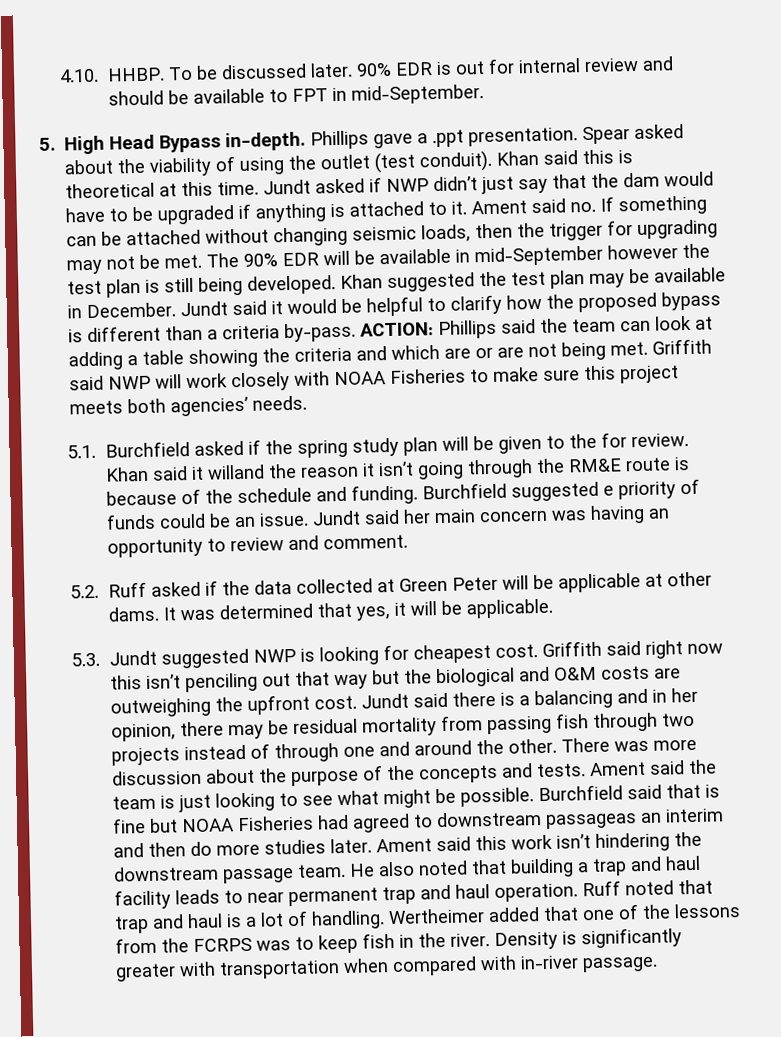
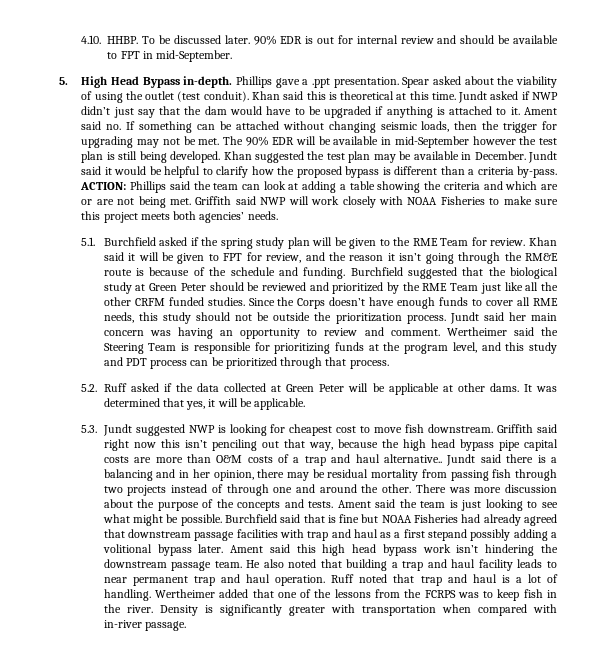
- 5.1. Burchfield asked if the spring study plan will be given to the for review.
+ 5.1. Burchfield asked if the spring study plan will be given to the RME Team for review.
- Khan said it willand the reason it isn’t going through the RM&E route is because of the schedule and funding.
+ Khan said it will be given to FPT for review, and the reason it isn’t going through the RM&E route is because of the schedule and funding.
- Burchfield suggested e priority of funds could be an issue.
+ Burchfield suggested that the biological study at Green Peter should be reviewed and prioritized by the RME Team just like all the other CRFM funded studies. Since the Corps doesn’t have enough funds to cover all RME needs, this study should not be outside the prioritization process.
+ Wertheimer said the Steering Team is responsible for prioritizing funds at the program level, and this study and PDT process can be prioritized through that process.
- 5.3. Jundt suggested NWP is looking for cheapest cost.
+ 5.3. Jundt suggested NWP is looking for cheapest cost to move fish downstream.
- Griffith said right now this isn’t penciling out that way but the biological and O&M costs are outweighing the upfront cost.
+ Griffith said right now this isn’t penciling out that way, because the high head bypass pipe capital costs are more than O&M costs of a trap and haul alternative..
- Burchfield said that is fine but NOAA Fisheries had agreed to downstream passageas an interim and then do more studies later.
+ Burchfield said that is fine but NOAA Fisheries had already agreed that downstream passage facilities with trap and haul as a first stepand possibly adding a volitional bypass later.
- Ament said this work isn’t hindering the downstream passage team.
+ Ament said this high head bypass work isn’t hindering the downstream passage team.

